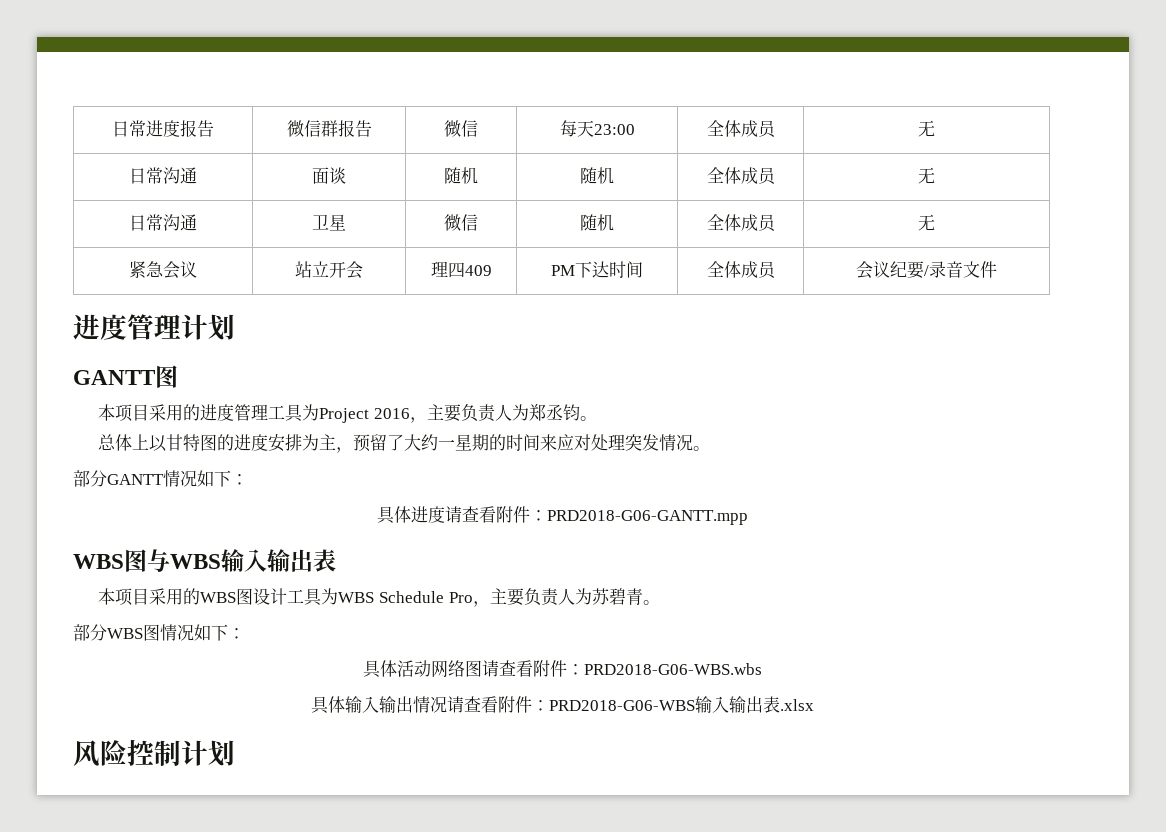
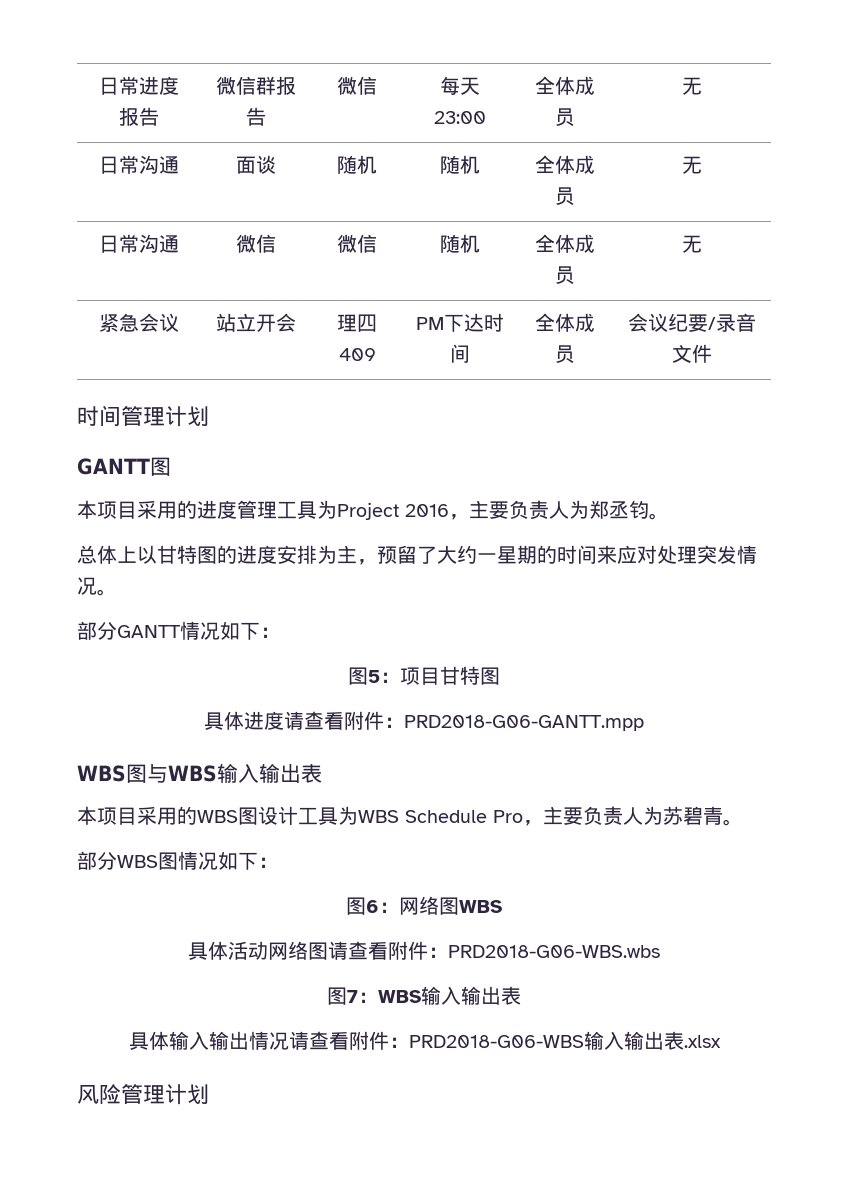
- 日常沟通 | 卫星 | 微信 | 随机 | 全体成员 | 无
+ 日常沟通 | 微信 | 微信 | 随机 | 全体成员 | 无
- 进度管理计划
+ 时间管理计划
+ 图5：项目甘特图
+ 图6：网络图WBS
+ 图7：WBS输入输出表
- 风险控制计划
+ 风险管理计划

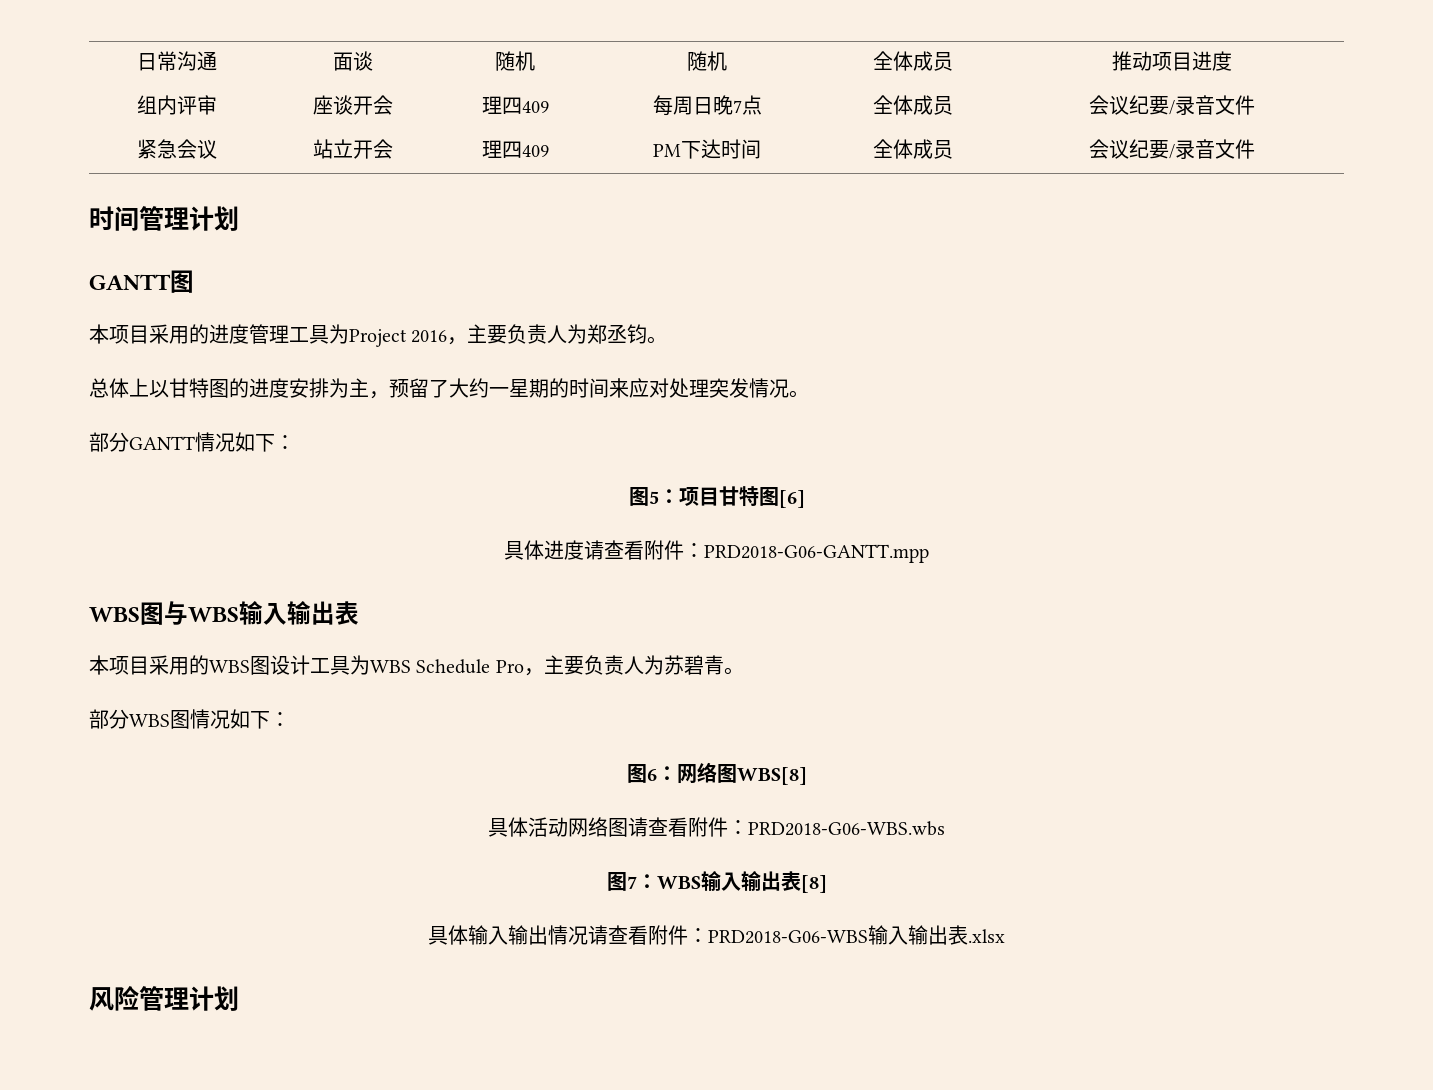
- 日常进度报告 | 微信群报告 | 微信 | 每天23:00 | 全体成员 | 无
- 日常沟通 | 面谈 | 随机 | 随机 | 全体成员 | 无
- 日常沟通 | 微信 | 微信 | 随机 | 全体成员 | 无
+ 日常沟通 | 面谈 | 随机 | 随机 | 全体成员 | 推动项目进度
+ 组内评审 | 座谈开会 | 理四409 | 每周日晚7点 | 全体成员 | 会议纪要/录音文件
- 图5：项目甘特图
+ 图5：项目甘特图[6]
- 图6：网络图WBS
+ 图6：网络图WBS[8]
- 图7：WBS输入输出表
+ 图7：WBS输入输出表[8]

